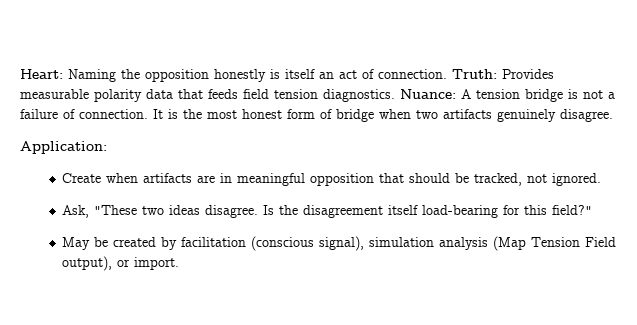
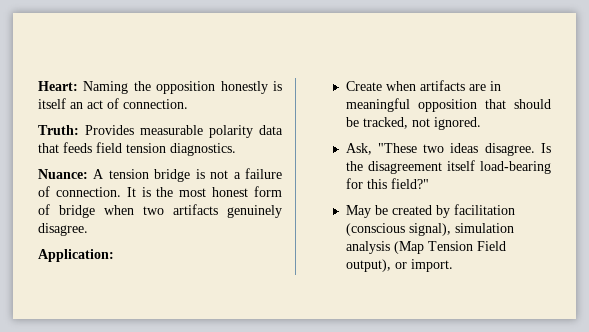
- Heart: Naming the opposition honestly is itself an act of connection. Truth: Provides measurable polarity data that feeds field tension diagnostics. Nuance: A tension bridge is not a failure of connection.
+ Heart: Naming the opposition honestly is itself an act of connection.
+ Truth: Provides measurable polarity data that feeds field tension diagnostics.
+ Nuance: A tension bridge is not a failure of connection.

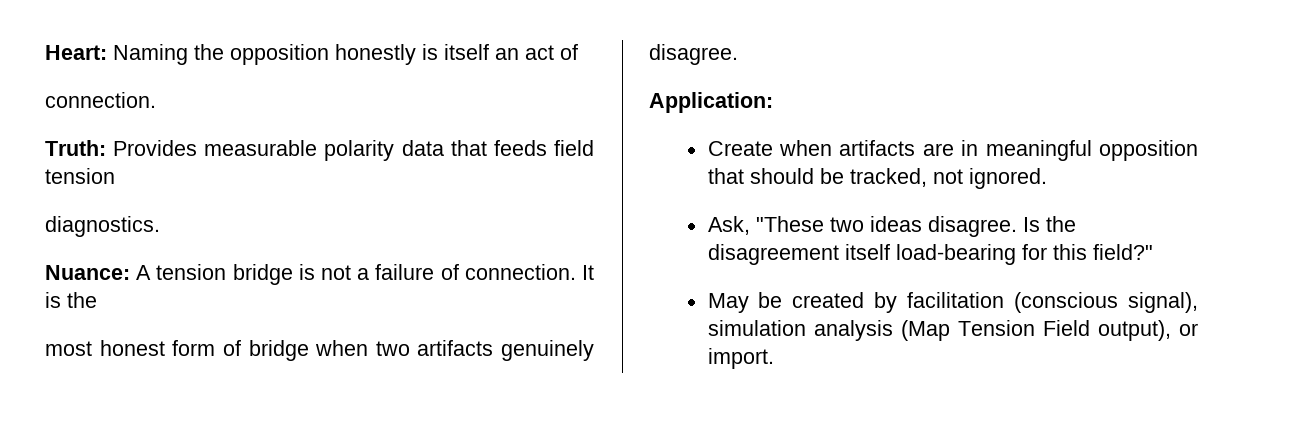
- Heart: Naming the opposition honestly is itself an act of connection.
+ Heart: Naming the opposition honestly is itself an act of
+ connection.
- Truth: Provides measurable polarity data that feeds field tension diagnostics.
+ Truth: Provides measurable polarity data that feeds field tension
+ diagnostics.
- It is the most honest form of bridge when two artifacts genuinely disagree.
+ It is the
+ most honest form of bridge when two artifacts genuinely disagree.

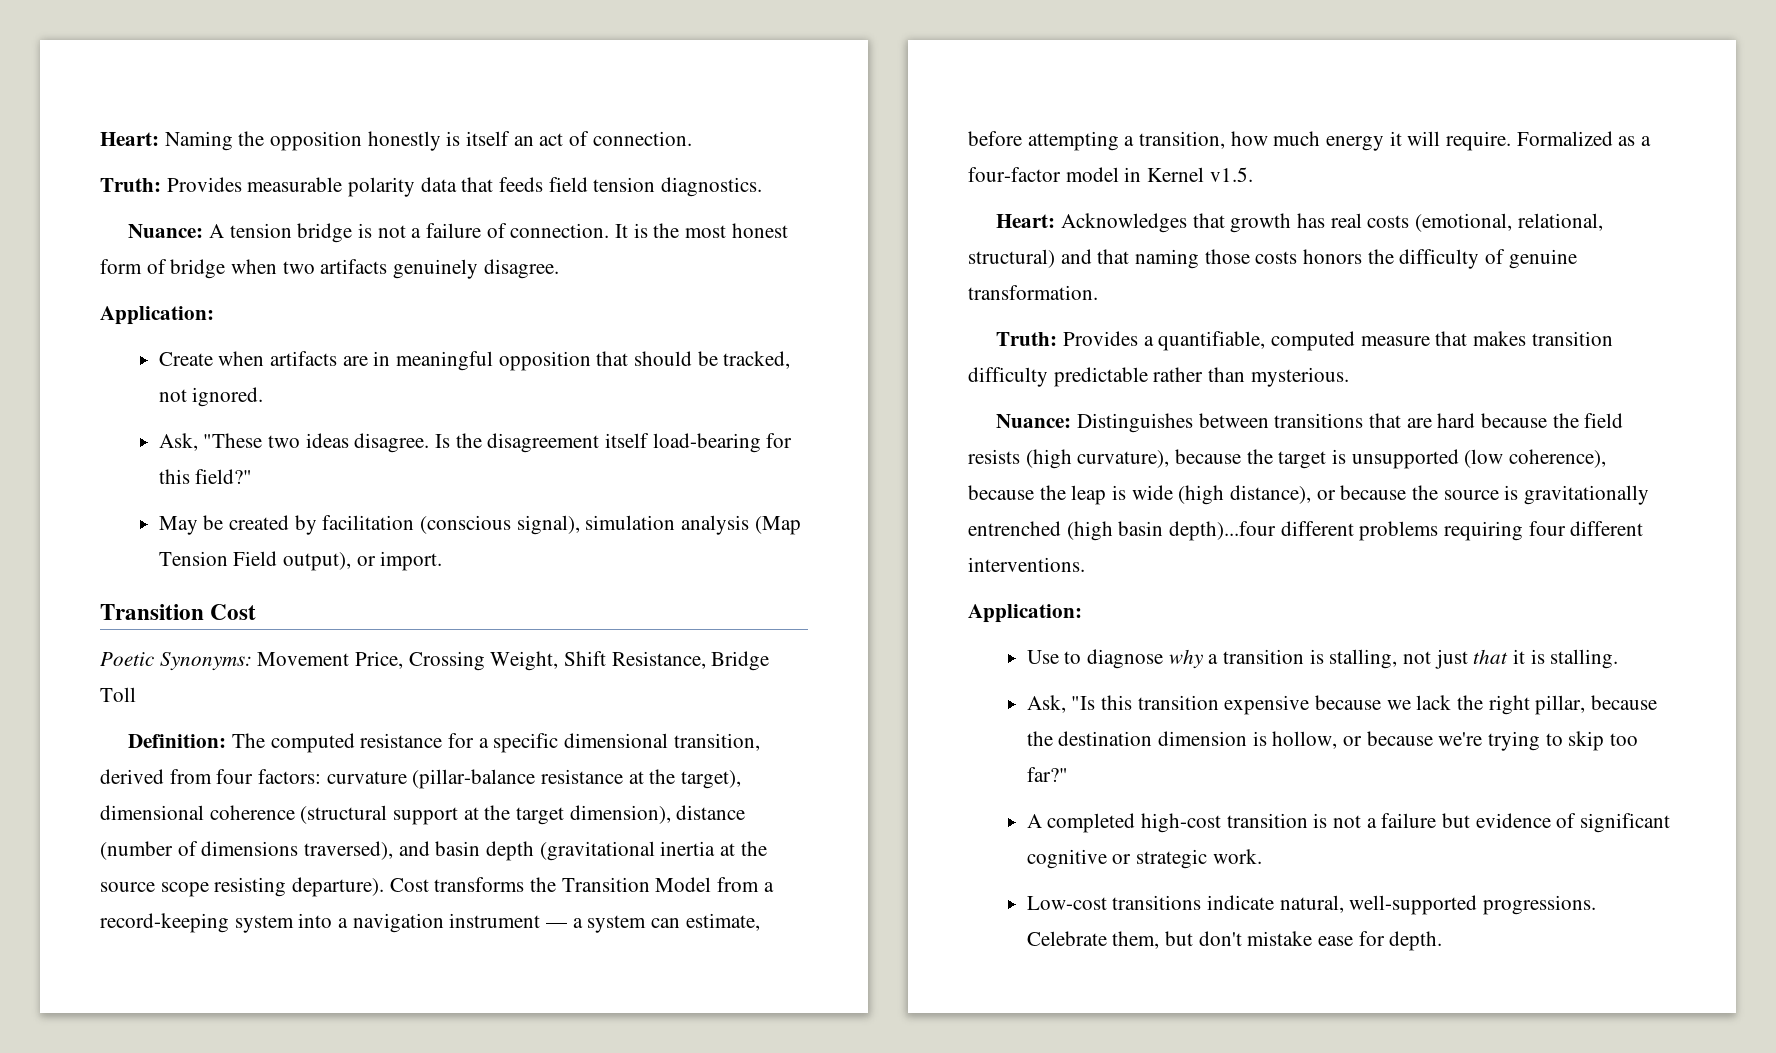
- Heart: Naming the opposition honestly is itself an act of
- connection.
+ Heart: Naming the opposition honestly is itself an act of connection.
- Truth: Provides measurable polarity data that feeds field tension
- diagnostics.
+ Truth: Provides measurable polarity data that feeds field tension diagnostics.
- It is the
- most honest form of bridge when two artifacts genuinely disagree.
+ It is the most honest form of bridge when two artifacts genuinely disagree.
+ Transition Cost
+ Poetic Synonyms: Movement Price, Crossing Weight, Shift Resistance, Bridge Toll
+ Definition: The computed resistance for a specific dimensional transition, derived from four factors: curvature (pillar-balance resistance at the target), dimensional coherence (structural support at the target dimension), distance (number of dimensions traversed), and basin depth (gravitational inertia at the source scope resisting departure). Cost transforms the Transition Model from a record-keeping system into a navigation instrument — a system can estimate, before attempting a transition, how much energy it will require. Formalized as a four-factor model in Kernel v1.5.
+ Heart: Acknowledges that growth has real costs (emotional, relational, structural) and that naming those costs honors the difficulty of genuine transformation.
+ Truth: Provides a quantifiable, computed measure that makes transition difficulty predictable rather than mysterious.
+ Nuance: Distinguishes between transitions that are hard because the field resists (high curvature), because the target is unsupported (low coherence), because the leap is wide (high distance), or because the source is gravitationally entrenched (high basin depth)...four different problems requiring four different interventions.
+ Application:
+ Use to diagnose why a transition is stalling, not just that it is stalling.
+ Ask, "Is this transition expensive because we lack the right pillar, because the destination dimension is hollow, or because we're trying to skip too far?"
+ A completed high-cost transition is not a failure but evidence of significant cognitive or strategic work.
+ Low-cost transitions indicate natural, well-supported progressions. Celebrate them, but don't mistake ease for depth.

